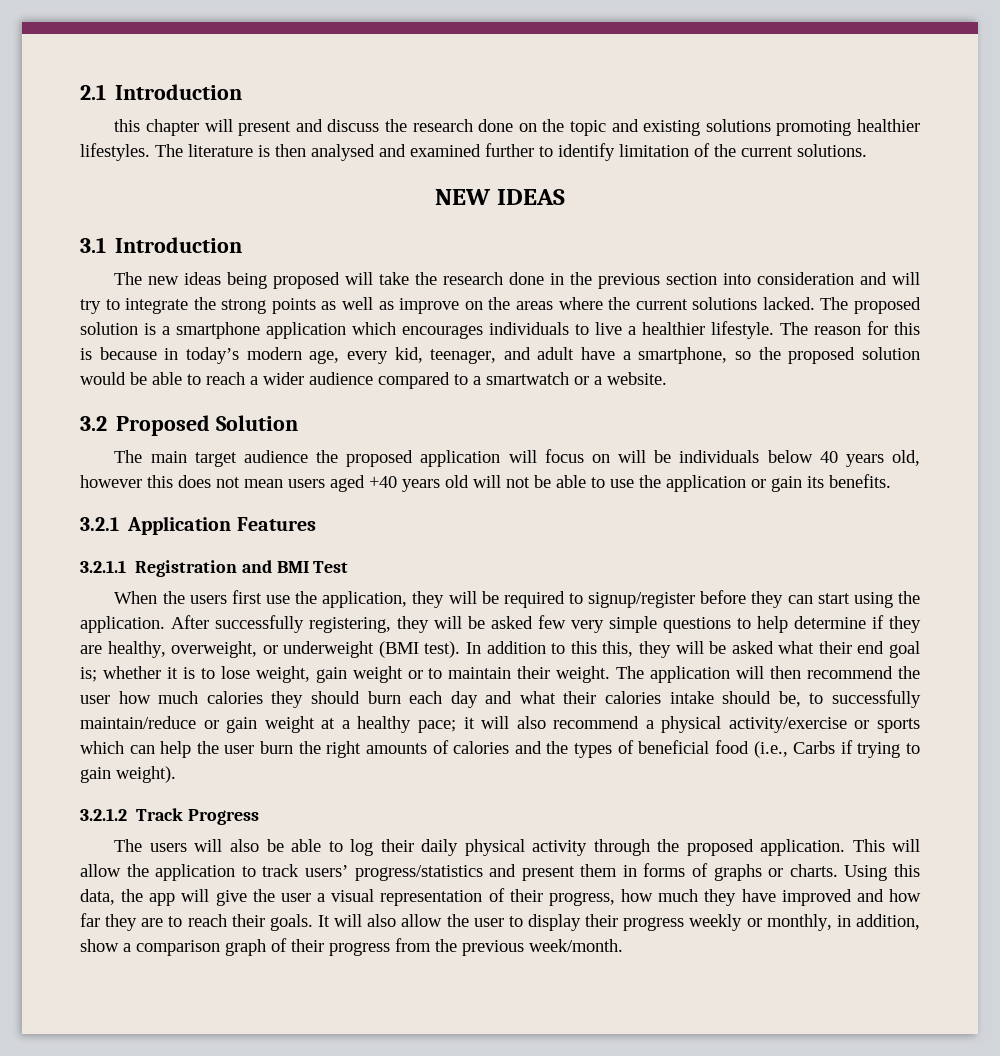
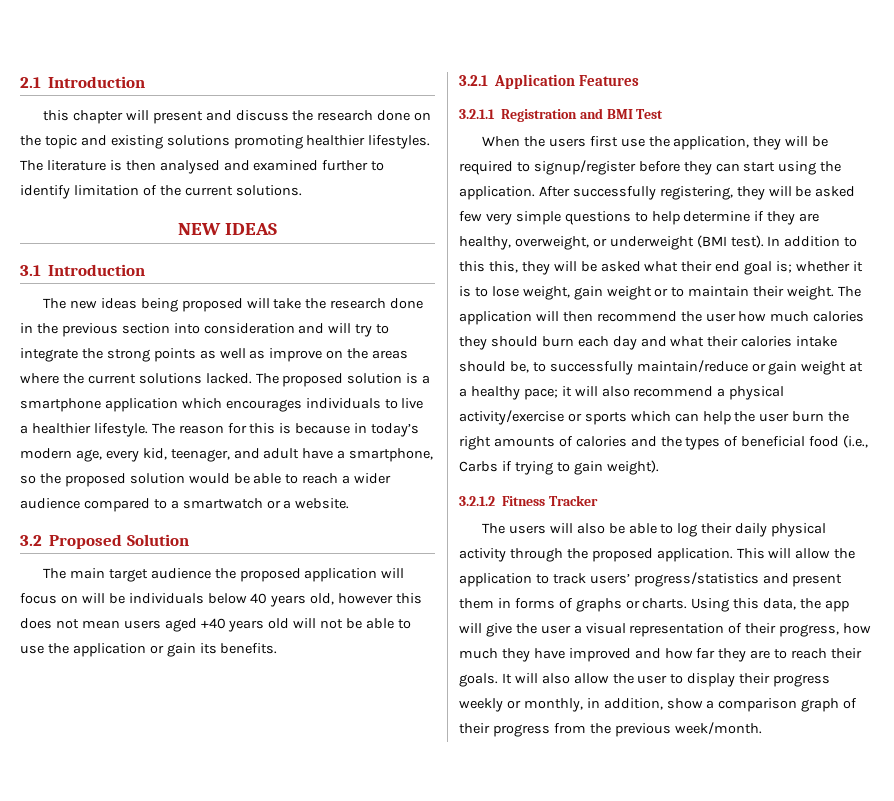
- 3.2.1.2 Track Progress
+ 3.2.1.2 Fitness Tracker

